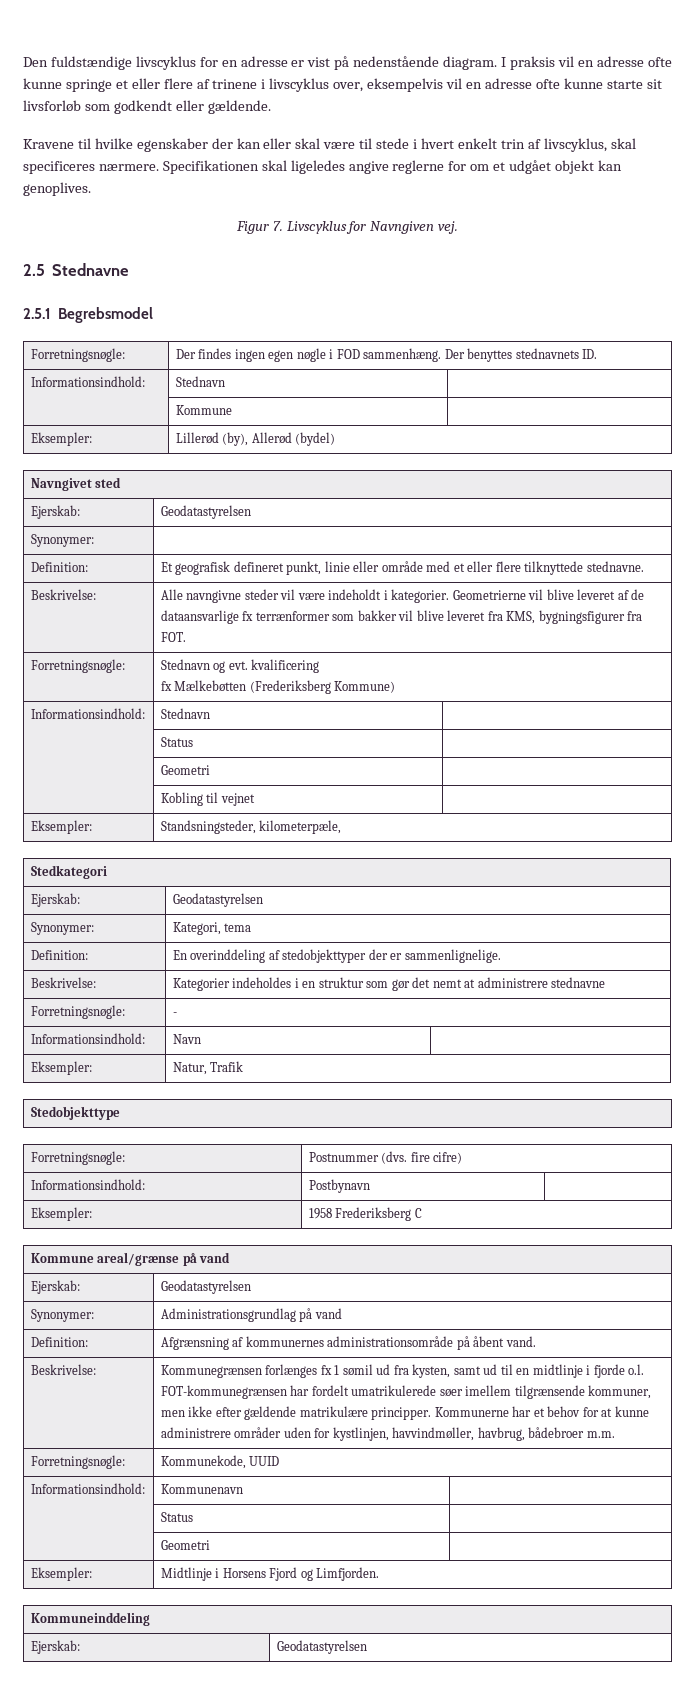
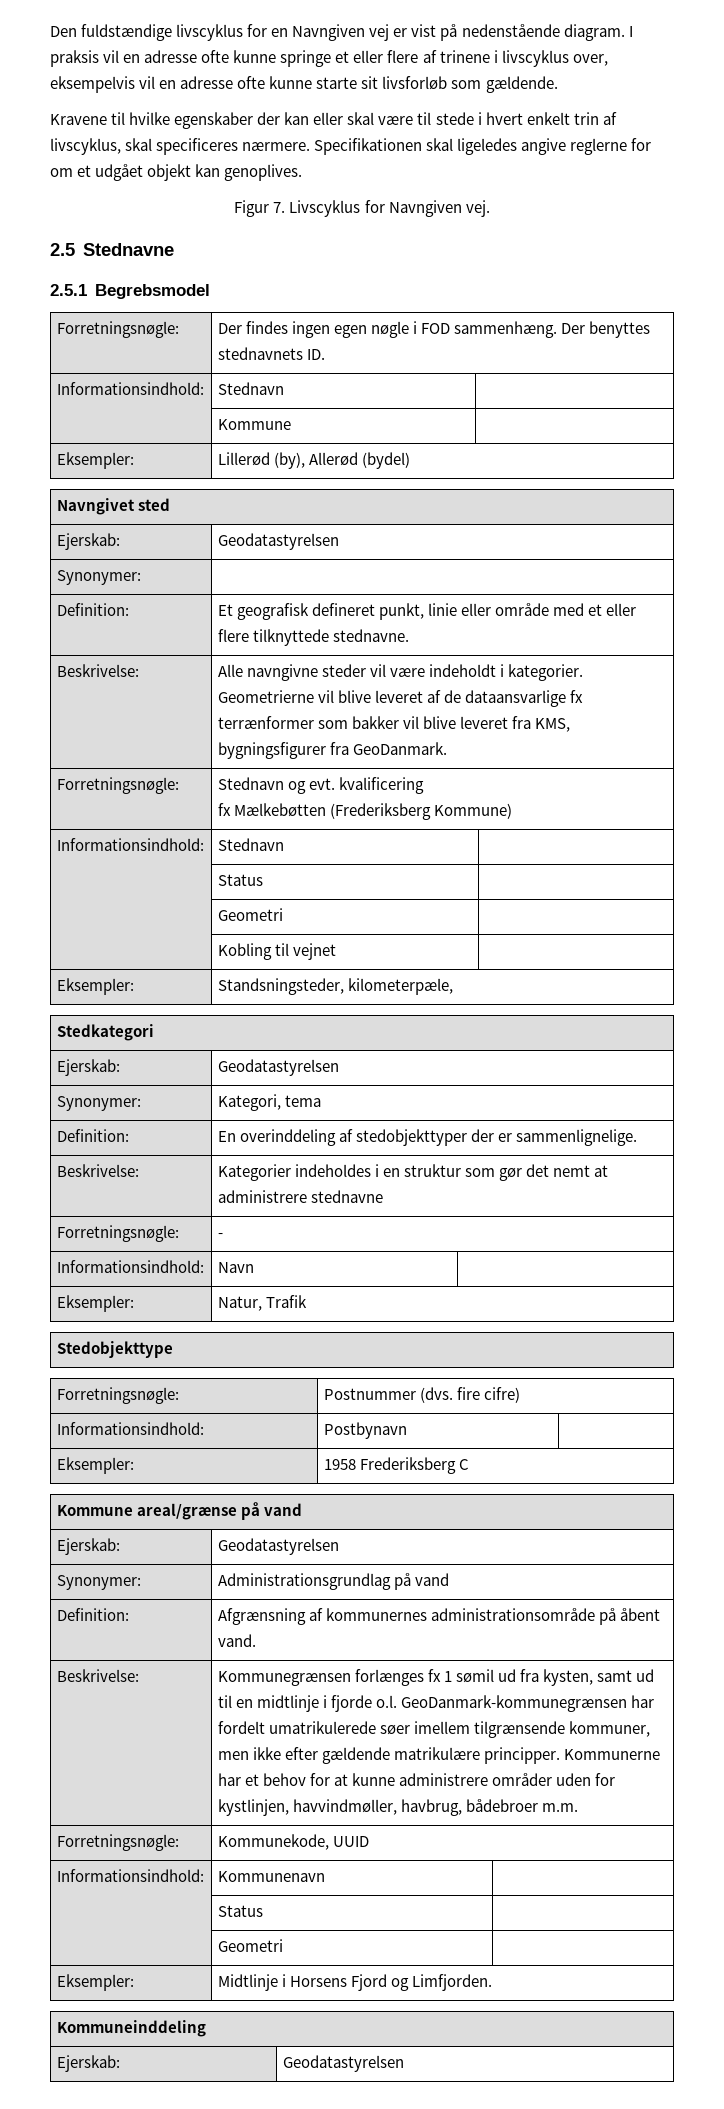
- Den fuldstændige livscyklus for en adresse er vist på nedenstående diagram.
+ Den fuldstændige livscyklus for en Navngiven vej er vist på nedenstående diagram.
- I praksis vil en adresse ofte kunne springe et eller flere af trinene i livscyklus over, eksempelvis vil en adresse ofte kunne starte sit livsforløb som godkendt eller gældende.
+ I praksis vil en adresse ofte kunne springe et eller flere af trinene i livscyklus over, eksempelvis vil en adresse ofte kunne starte sit livsforløb som gældende.
- Beskrivelse: | Alle navngivne steder vil være indeholdt i kategorier. Geometrierne vil blive leveret af de dataansvarlige fx terrænformer som bakker vil blive leveret fra KMS, bygningsfigurer fra FOT.
+ Beskrivelse: | Alle navngivne steder vil være indeholdt i kategorier. Geometrierne vil blive leveret af de dataansvarlige fx terrænformer som bakker vil blive leveret fra KMS, bygningsfigurer fra GeoDanmark.
- Kommunegrænsen forlænges fx 1 sømil ud fra kysten, samt ud til en midtlinje i fjorde o.l. FOT-kommunegrænsen har fordelt umatrikulerede søer imellem tilgrænsende kommuner, men ikke efter gældende matrikulære principper.
+ Kommunegrænsen forlænges fx 1 sømil ud fra kysten, samt ud til en midtlinje i fjorde o.l. GeoDanmark-kommunegrænsen har fordelt umatrikulerede søer imellem tilgrænsende kommuner, men ikke efter gældende matrikulære principper.

